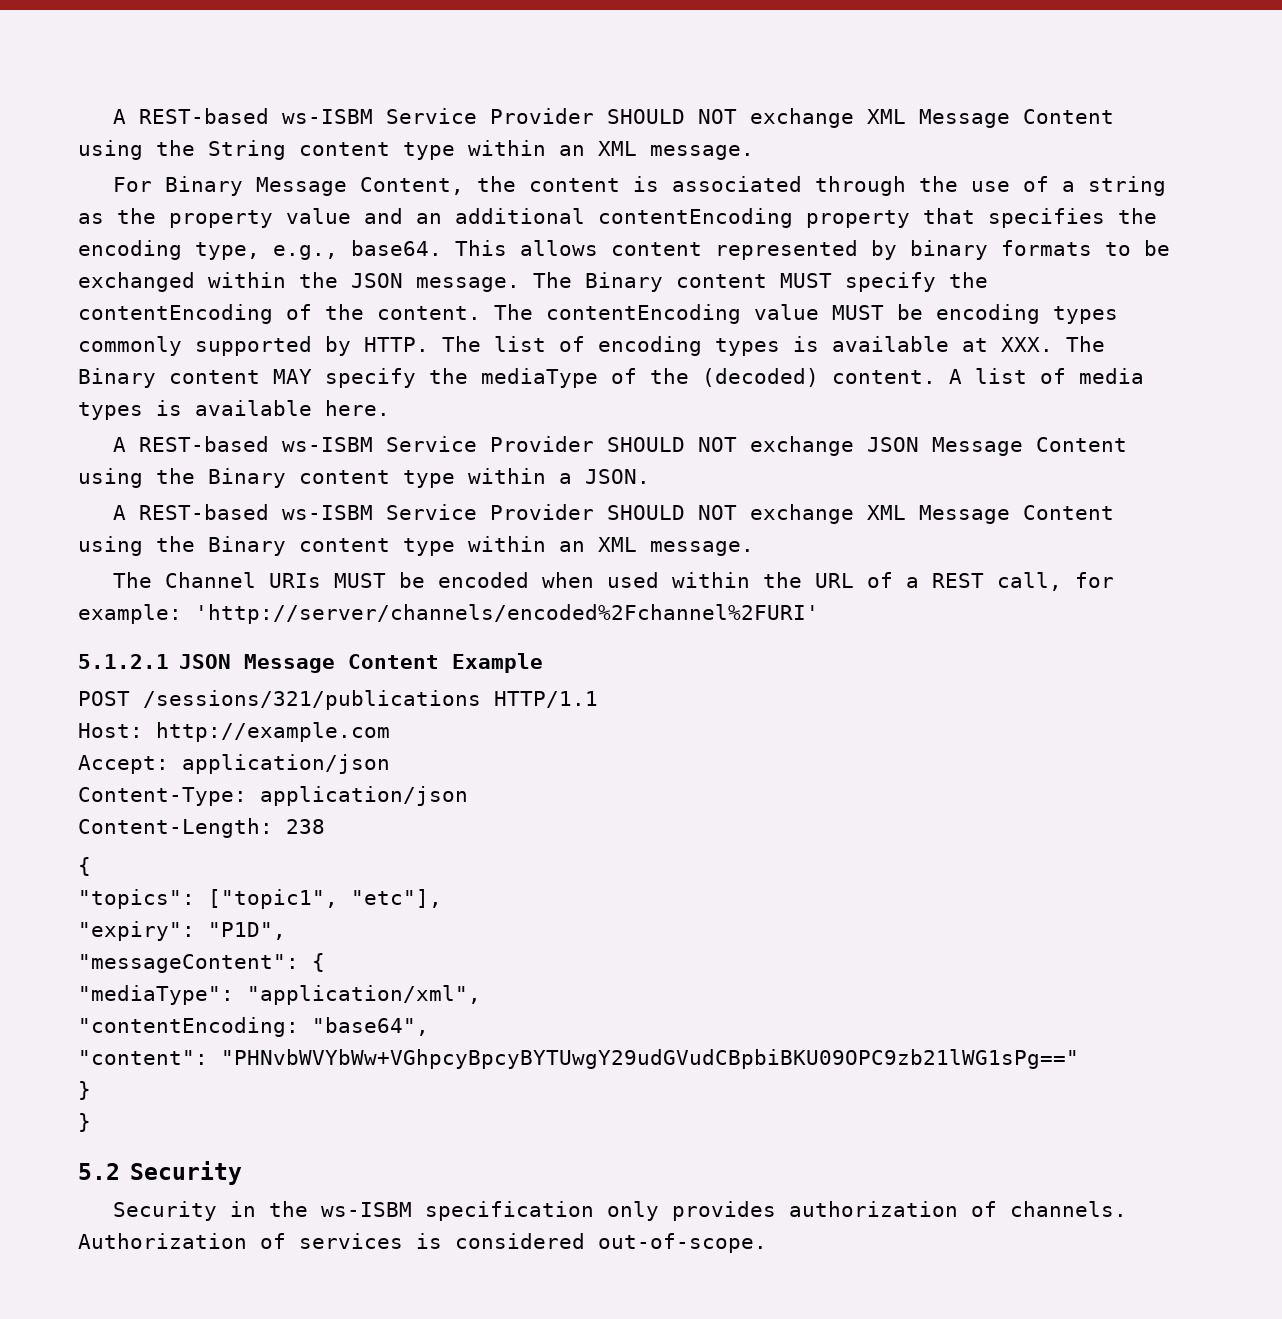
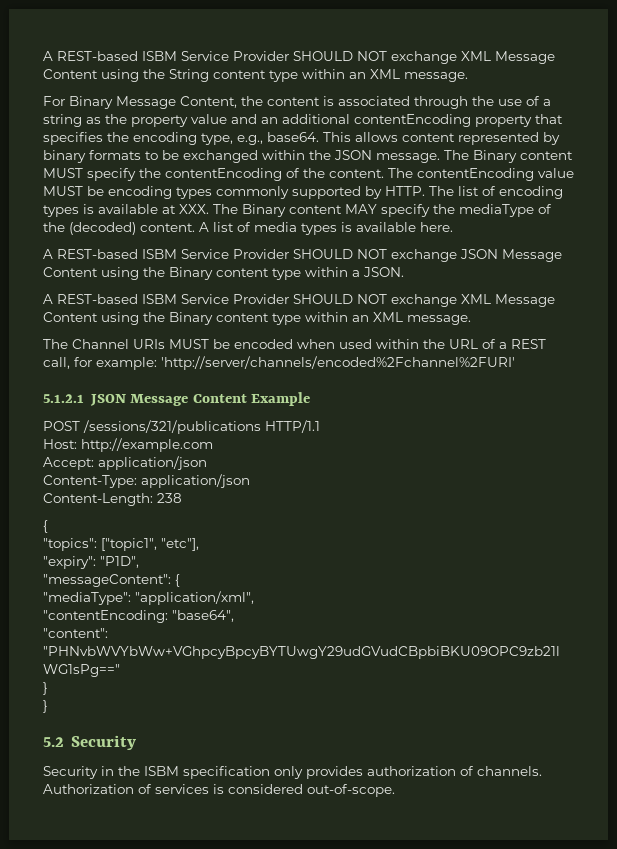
- A REST-based ws-ISBM Service Provider SHOULD NOT exchange XML Message Content using the String content type within an XML message.
+ A REST-based ISBM Service Provider SHOULD NOT exchange XML Message Content using the String content type within an XML message.
- A REST-based ws-ISBM Service Provider SHOULD NOT exchange JSON Message Content using the Binary content type within a JSON.
+ A REST-based ISBM Service Provider SHOULD NOT exchange JSON Message Content using the Binary content type within a JSON.
- A REST-based ws-ISBM Service Provider SHOULD NOT exchange XML Message Content using the Binary content type within an XML message.
+ A REST-based ISBM Service Provider SHOULD NOT exchange XML Message Content using the Binary content type within an XML message.
- Security in the ws-ISBM specification only provides authorization of channels.
+ Security in the ISBM specification only provides authorization of channels.

